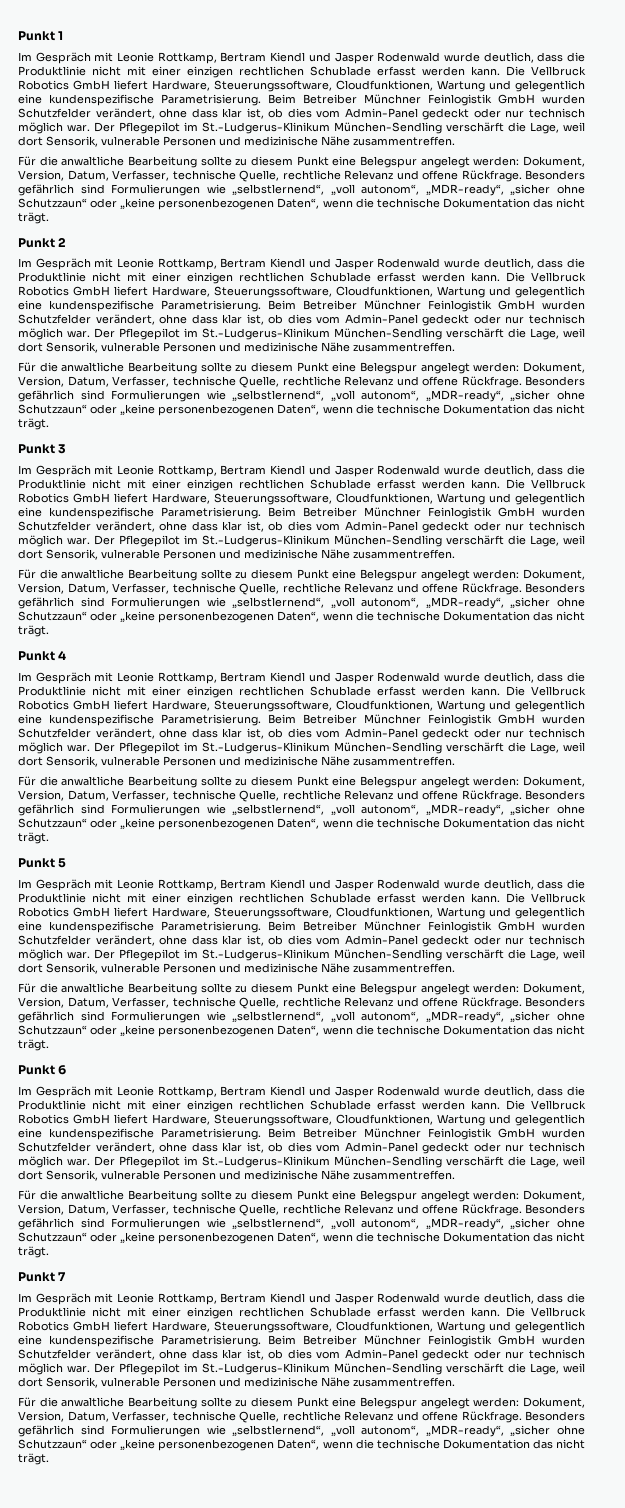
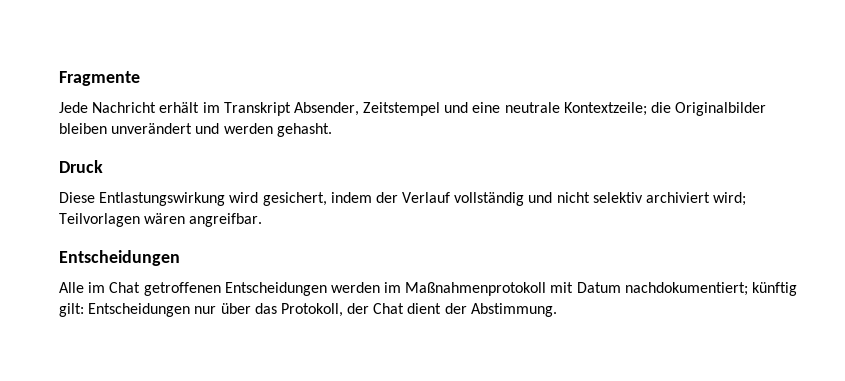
- Punkt 1
- Im Gespräch mit Leonie Rottkamp, Bertram Kiendl und Jasper Rodenwald wurde deutlich, dass die Produktlinie nicht mit einer einzigen rechtlichen Schublade erfasst werden kann. Die Vellbruck Robotics GmbH liefert Hardware, Steuerungssoftware, Cloudfunktionen, Wartung und gelegentlich eine kundenspezifische Parametrisierung. Beim Betreiber Münchner Feinlogistik GmbH wurden Schutzfelder verändert, ohne dass klar ist, ob dies vom Admin-Panel gedeckt oder nur technisch möglich war. Der Pflegepilot im St.-Ludgerus-Klinikum München-Sendling verschärft die Lage, weil dort Sensorik, vulnerable Personen und medizinische Nähe zusammentreffen.
- Für die anwaltliche Bearbeitung sollte zu diesem Punkt eine Belegspur angelegt werden: Dokument, Version, Datum, Verfasser, technische Quelle, rechtliche Relevanz und offene Rückfrage. Besonders gefährlich sind Formulierungen wie „selbstlernend“, „voll autonom“, „MDR-ready“, „sicher ohne Schutzzaun“ oder „keine personenbezogenen Daten“, wenn die technische Dokumentation das nicht trägt.
- Punkt 2
- Im Gespräch mit Leonie Rottkamp, Bertram Kiendl und Jasper Rodenwald wurde deutlich, dass die Produktlinie nicht mit einer einzigen rechtlichen Schublade erfasst werden kann. Die Vellbruck Robotics GmbH liefert Hardware, Steuerungssoftware, Cloudfunktionen, Wartung und gelegentlich eine kundenspezifische Parametrisierung. Beim Betreiber Münchner Feinlogistik GmbH wurden Schutzfelder verändert, ohne dass klar ist, ob dies vom Admin-Panel gedeckt oder nur technisch möglich war. Der Pflegepilot im St.-Ludgerus-Klinikum München-Sendling verschärft die Lage, weil dort Sensorik, vulnerable Personen und medizinische Nähe zusammentreffen.
- Für die anwaltliche Bearbeitung sollte zu diesem Punkt eine Belegspur angelegt werden: Dokument, Version, Datum, Verfasser, technische Quelle, rechtliche Relevanz und offene Rückfrage. Besonders gefährlich sind Formulierungen wie „selbstlernend“, „voll autonom“, „MDR-ready“, „sicher ohne Schutzzaun“ oder „keine personenbezogenen Daten“, wenn die technische Dokumentation das nicht trägt.
- Punkt 3
- Im Gespräch mit Leonie Rottkamp, Bertram Kiendl und Jasper Rodenwald wurde deutlich, dass die Produktlinie nicht mit einer einzigen rechtlichen Schublade erfasst werden kann. Die Vellbruck Robotics GmbH liefert Hardware, Steuerungssoftware, Cloudfunktionen, Wartung und gelegentlich eine kundenspezifische Parametrisierung. Beim Betreiber Münchner Feinlogistik GmbH wurden Schutzfelder verändert, ohne dass klar ist, ob dies vom Admin-Panel gedeckt oder nur technisch möglich war. Der Pflegepilot im St.-Ludgerus-Klinikum München-Sendling verschärft die Lage, weil dort Sensorik, vulnerable Personen und medizinische Nähe zusammentreffen.
- Für die anwaltliche Bearbeitung sollte zu diesem Punkt eine Belegspur angelegt werden: Dokument, Version, Datum, Verfasser, technische Quelle, rechtliche Relevanz und offene Rückfrage. Besonders gefährlich sind Formulierungen wie „selbstlernend“, „voll autonom“, „MDR-ready“, „sicher ohne Schutzzaun“ oder „keine personenbezogenen Daten“, wenn die technische Dokumentation das nicht trägt.
- Punkt 4
- Im Gespräch mit Leonie Rottkamp, Bertram Kiendl und Jasper Rodenwald wurde deutlich, dass die Produktlinie nicht mit einer einzigen rechtlichen Schublade erfasst werden kann. Die Vellbruck Robotics GmbH liefert Hardware, Steuerungssoftware, Cloudfunktionen, Wartung und gelegentlich eine kundenspezifische Parametrisierung. Beim Betreiber Münchner Feinlogistik GmbH wurden Schutzfelder verändert, ohne dass klar ist, ob dies vom Admin-Panel gedeckt oder nur technisch möglich war. Der Pflegepilot im St.-Ludgerus-Klinikum München-Sendling verschärft die Lage, weil dort Sensorik, vulnerable Personen und medizinische Nähe zusammentreffen.
- Für die anwaltliche Bearbeitung sollte zu diesem Punkt eine Belegspur angelegt werden: Dokument, Version, Datum, Verfasser, technische Quelle, rechtliche Relevanz und offene Rückfrage. Besonders gefährlich sind Formulierungen wie „selbstlernend“, „voll autonom“, „MDR-ready“, „sicher ohne Schutzzaun“ oder „keine personenbezogenen Daten“, wenn die technische Dokumentation das nicht trägt.
- Punkt 5
- Im Gespräch mit Leonie Rottkamp, Bertram Kiendl und Jasper Rodenwald wurde deutlich, dass die Produktlinie nicht mit einer einzigen rechtlichen Schublade erfasst werden kann. Die Vellbruck Robotics GmbH liefert Hardware, Steuerungssoftware, Cloudfunktionen, Wartung und gelegentlich eine kundenspezifische Parametrisierung. Beim Betreiber Münchner Feinlogistik GmbH wurden Schutzfelder verändert, ohne dass klar ist, ob dies vom Admin-Panel gedeckt oder nur technisch möglich war. Der Pflegepilot im St.-Ludgerus-Klinikum München-Sendling verschärft die Lage, weil dort Sensorik, vulnerable Personen und medizinische Nähe zusammentreffen.
- Für die anwaltliche Bearbeitung sollte zu diesem Punkt eine Belegspur angelegt werden: Dokument, Version, Datum, Verfasser, technische Quelle, rechtliche Relevanz und offene Rückfrage. Besonders gefährlich sind Formulierungen wie „selbstlernend“, „voll autonom“, „MDR-ready“, „sicher ohne Schutzzaun“ oder „keine personenbezogenen Daten“, wenn die technische Dokumentation das nicht trägt.
- Punkt 6
- Im Gespräch mit Leonie Rottkamp, Bertram Kiendl und Jasper Rodenwald wurde deutlich, dass die Produktlinie nicht mit einer einzigen rechtlichen Schublade erfasst werden kann. Die Vellbruck Robotics GmbH liefert Hardware, Steuerungssoftware, Cloudfunktionen, Wartung und gelegentlich eine kundenspezifische Parametrisierung. Beim Betreiber Münchner Feinlogistik GmbH wurden Schutzfelder verändert, ohne dass klar ist, ob dies vom Admin-Panel gedeckt oder nur technisch möglich war. Der Pflegepilot im St.-Ludgerus-Klinikum München-Sendling verschärft die Lage, weil dort Sensorik, vulnerable Personen und medizinische Nähe zusammentreffen.
- Für die anwaltliche Bearbeitung sollte zu diesem Punkt eine Belegspur angelegt werden: Dokument, Version, Datum, Verfasser, technische Quelle, rechtliche Relevanz und offene Rückfrage. Besonders gefährlich sind Formulierungen wie „selbstlernend“, „voll autonom“, „MDR-ready“, „sicher ohne Schutzzaun“ oder „keine personenbezogenen Daten“, wenn die technische Dokumentation das nicht trägt.
- Punkt 7
- Im Gespräch mit Leonie Rottkamp, Bertram Kiendl und Jasper Rodenwald wurde deutlich, dass die Produktlinie nicht mit einer einzigen rechtlichen Schublade erfasst werden kann. Die Vellbruck Robotics GmbH liefert Hardware, Steuerungssoftware, Cloudfunktionen, Wartung und gelegentlich eine kundenspezifische Parametrisierung. Beim Betreiber Münchner Feinlogistik GmbH wurden Schutzfelder verändert, ohne dass klar ist, ob dies vom Admin-Panel gedeckt oder nur technisch möglich war. Der Pflegepilot im St.-Ludgerus-Klinikum München-Sendling verschärft die Lage, weil dort Sensorik, vulnerable Personen und medizinische Nähe zusammentreffen.
- Für die anwaltliche Bearbeitung sollte zu diesem Punkt eine Belegspur angelegt werden: Dokument, Version, Datum, Verfasser, technische Quelle, rechtliche Relevanz und offene Rückfrage. Besonders gefährlich sind Formulierungen wie „selbstlernend“, „voll autonom“, „MDR-ready“, „sicher ohne Schutzzaun“ oder „keine personenbezogenen Daten“, wenn die technische Dokumentation das nicht trägt.
+ Fragmente
+ Jede Nachricht erhält im Transkript Absender, Zeitstempel und eine neutrale Kontextzeile; die Originalbilder bleiben unverändert und werden gehasht.
+ Druck
+ Diese Entlastungswirkung wird gesichert, indem der Verlauf vollständig und nicht selektiv archiviert wird; Teilvorlagen wären angreifbar.
+ Entscheidungen
+ Alle im Chat getroffenen Entscheidungen werden im Maßnahmenprotokoll mit Datum nachdokumentiert; künftig gilt: Entscheidungen nur über das Protokoll, der Chat dient der Abstimmung.

